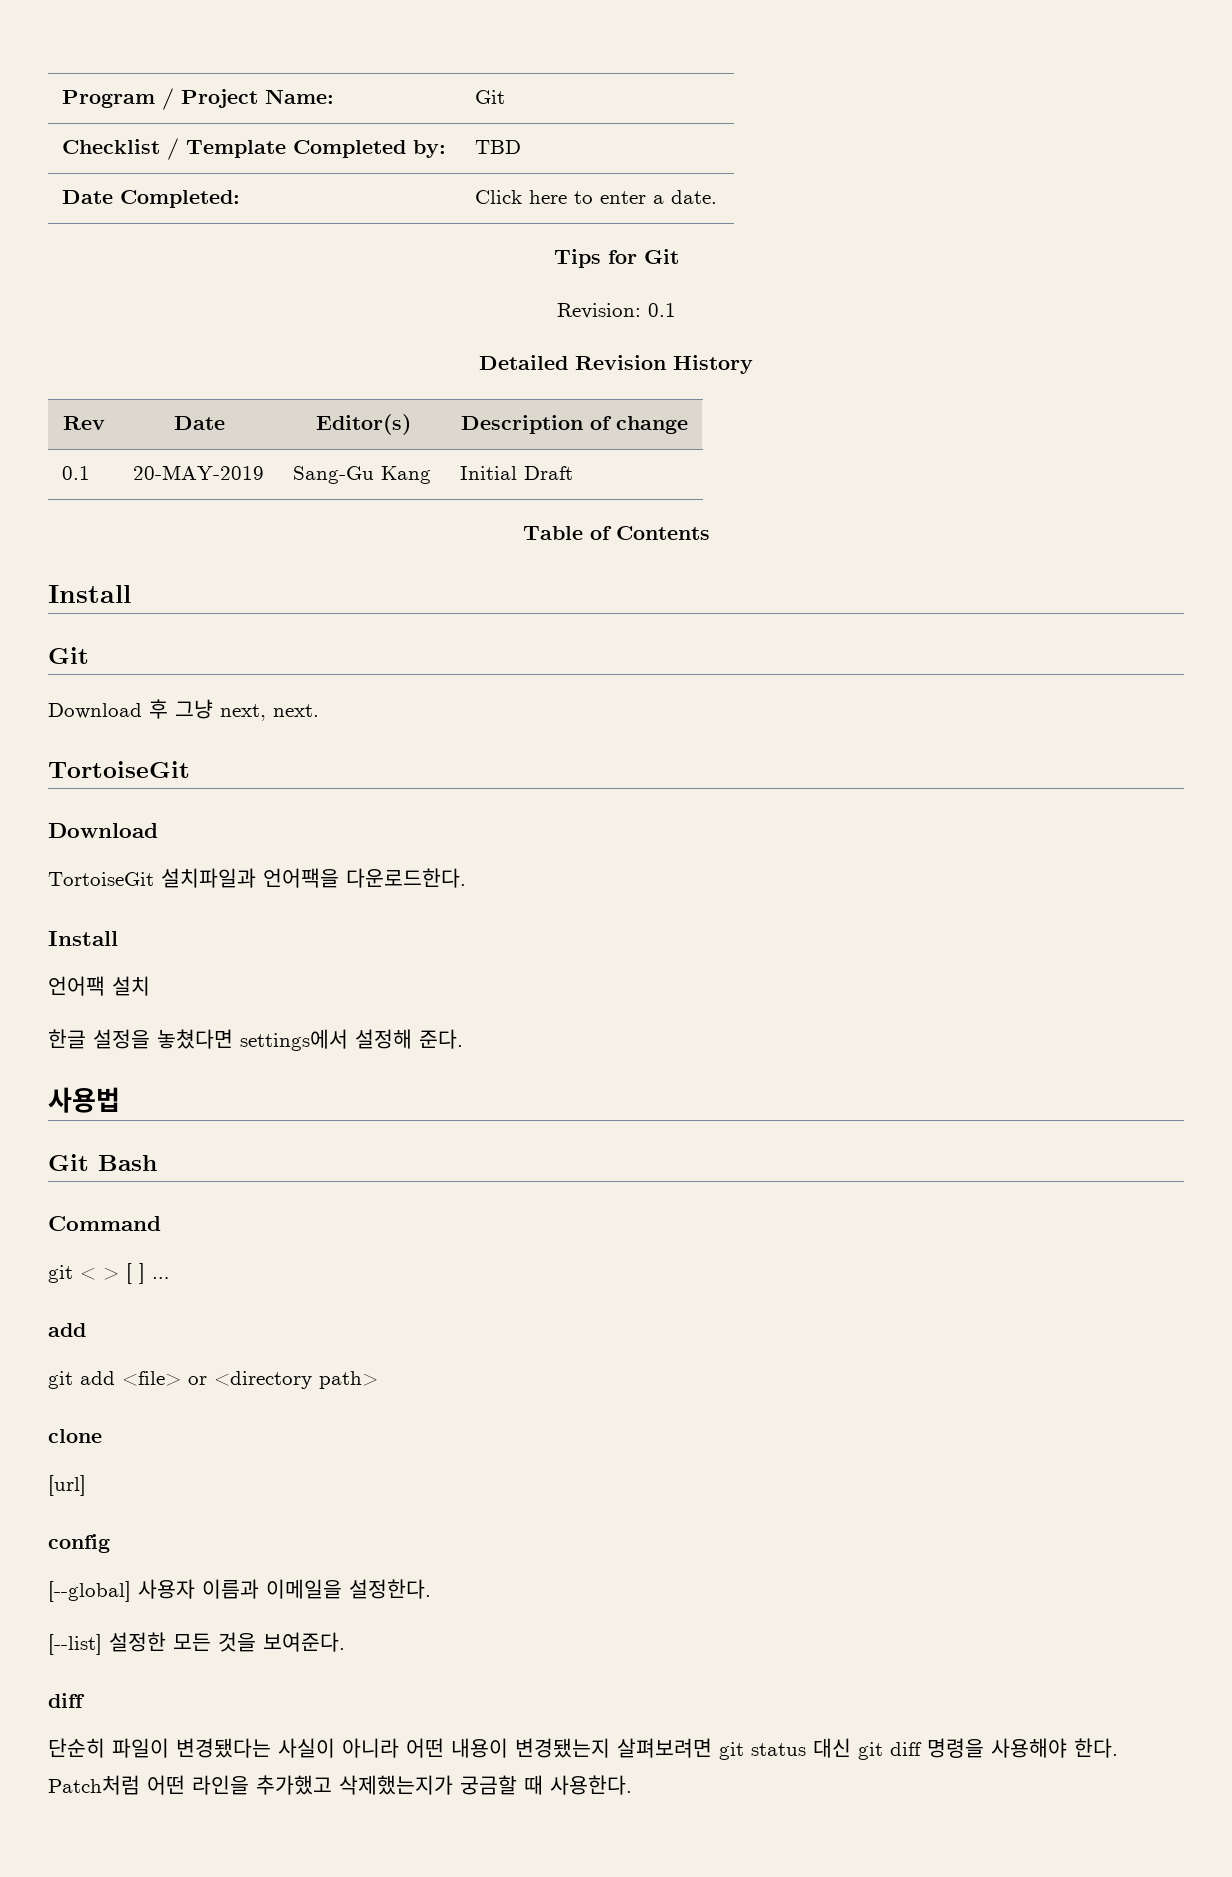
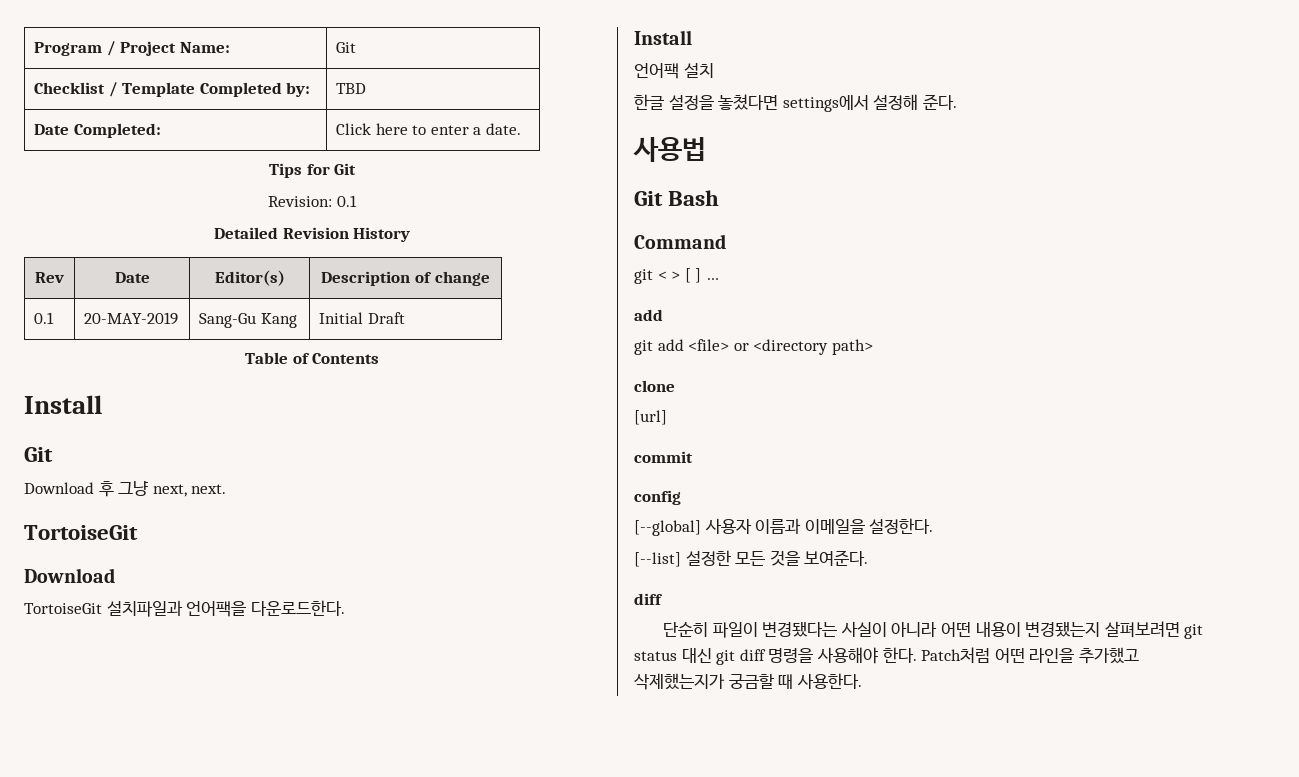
+ commit

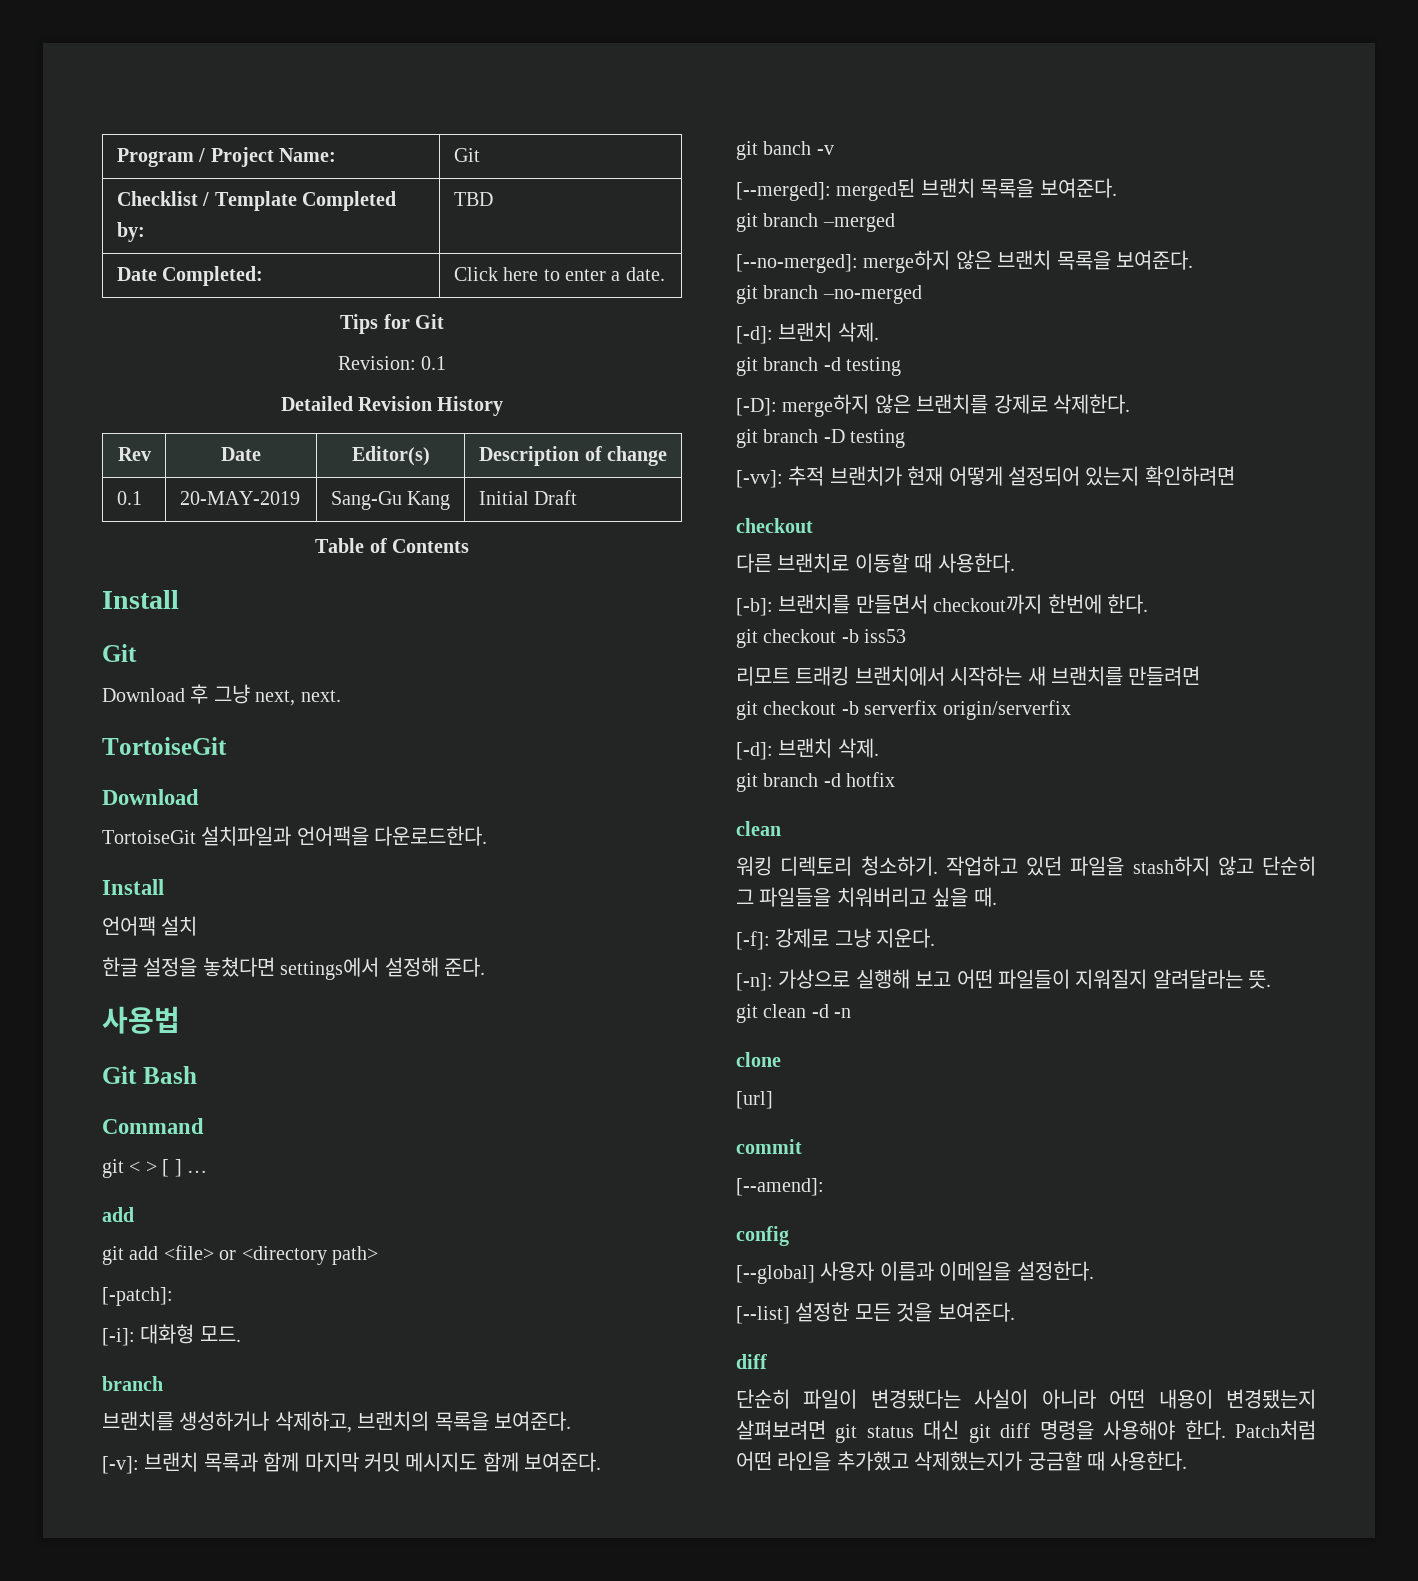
+ [-patch]:
+ [-i]: 대화형 모드.
+ branch
+ 브랜치를 생성하거나 삭제하고, 브랜치의 목록을 보여준다.
+ [-v]: 브랜치 목록과 함께 마지막 커밋 메시지도 함께 보여준다.
+ git banch -v
+ [--merged]: merged된 브랜치 목록을 보여준다.
+ git branch –merged
+ [--no-merged]: merge하지 않은 브랜치 목록을 보여준다.
+ git branch –no-merged
+ [-d]: 브랜치 삭제.
+ git branch -d testing
+ [-D]: merge하지 않은 브랜치를 강제로 삭제한다.
+ git branch -D testing
+ [-vv]: 추적 브랜치가 현재 어떻게 설정되어 있는지 확인하려면
+ checkout
+ 다른 브랜치로 이동할 때 사용한다.
+ [-b]: 브랜치를 만들면서 checkout까지 한번에 한다.
+ git checkout -b iss53
+ 리모트 트래킹 브랜치에서 시작하는 새 브랜치를 만들려면
+ git checkout -b serverfix origin/serverfix
+ [-d]: 브랜치 삭제.
+ git branch -d hotfix
+ clean
+ 워킹 디렉토리 청소하기. 작업하고 있던 파일을 stash하지 않고 단순히 그 파일들을 치워버리고 싶을 때.
+ [-f]: 강제로 그냥 지운다.
+ [-n]: 가상으로 실행해 보고 어떤 파일들이 지워질지 알려달라는 뜻.
+ git clean -d -n
+ [--amend]:

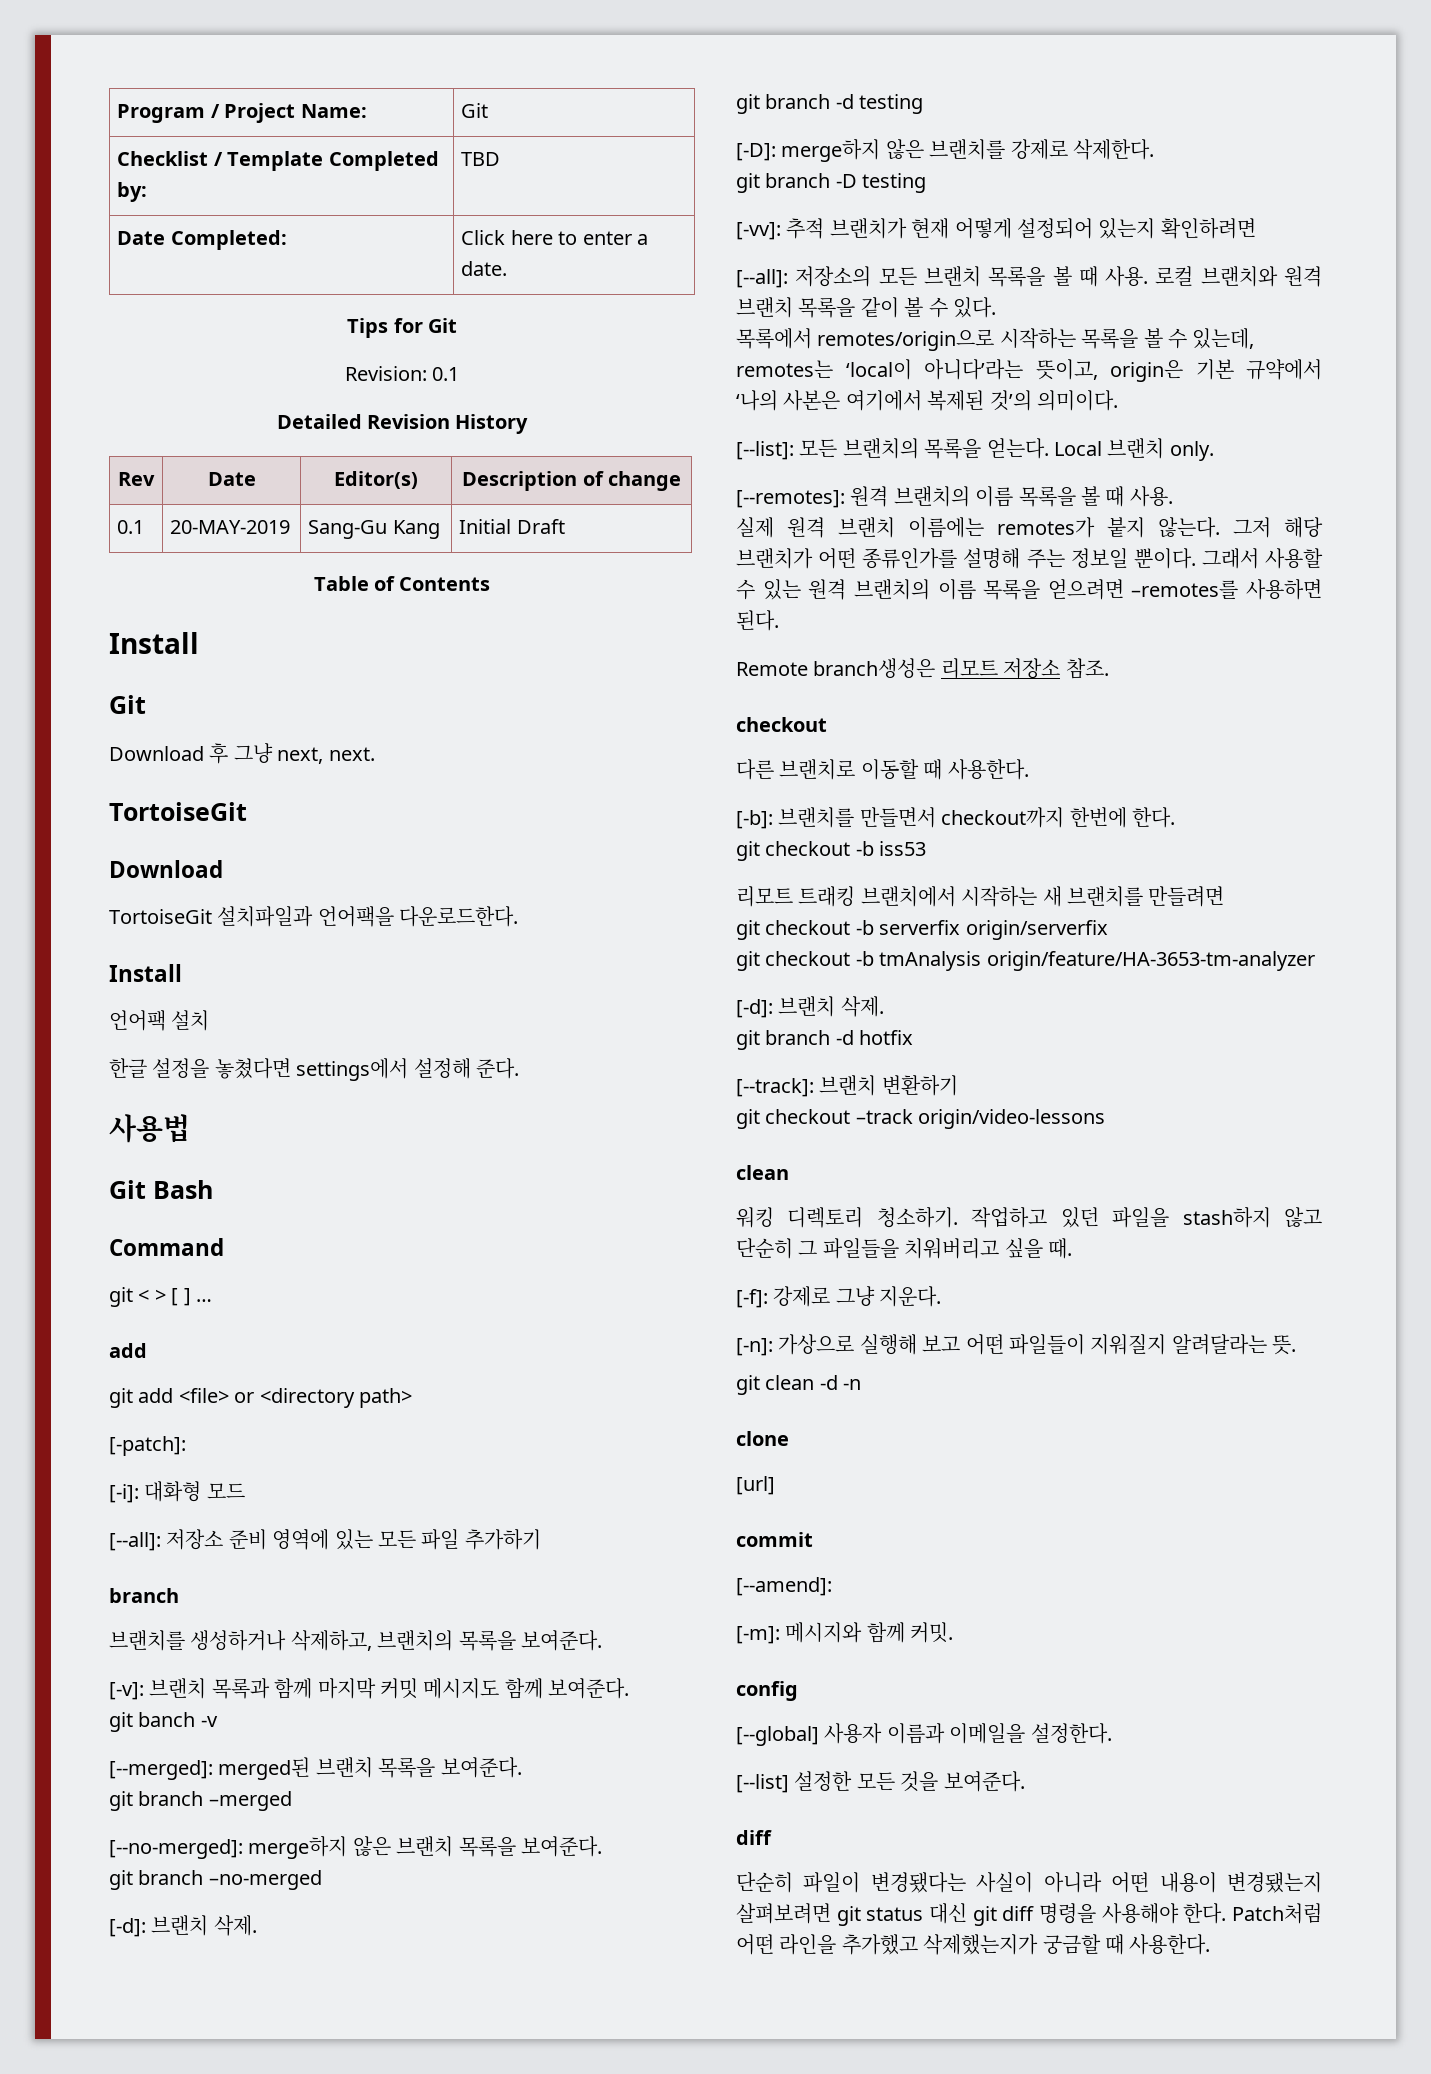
- [-i]: 대화형 모드.
+ [-i]: 대화형 모드
+ [--all]: 저장소 준비 영역에 있는 모든 파일 추가하기
+ [--all]: 저장소의 모든 브랜치 목록을 볼 때 사용. 로컬 브랜치와 원격 브랜치 목록을 같이 볼 수 있다.
+ 목록에서 remotes/origin으로 시작하는 목록을 볼 수 있는데, remotes는 ‘local이 아니다’라는 뜻이고, origin은 기본 규약에서 ‘나의 사본은 여기에서 복제된 것’의 의미이다.
+ [--list]: 모든 브랜치의 목록을 얻는다. Local 브랜치 only.
+ [--remotes]: 원격 브랜치의 이름 목록을 볼 때 사용.
+ 실제 원격 브랜치 이름에는 remotes가 붙지 않는다. 그저 해당 브랜치가 어떤 종류인가를 설명해 주는 정보일 뿐이다. 그래서 사용할 수 있는 원격 브랜치의 이름 목록을 얻으려면 –remotes를 사용하면 된다.
+ Remote branch생성은 리모트 저장소 참조.
+ git checkout -b tmAnalysis origin/feature/HA-3653-tm-analyzer
+ [--track]: 브랜치 변환하기
+ git checkout –track origin/video-lessons
+ [-m]: 메시지와 함께 커밋.

